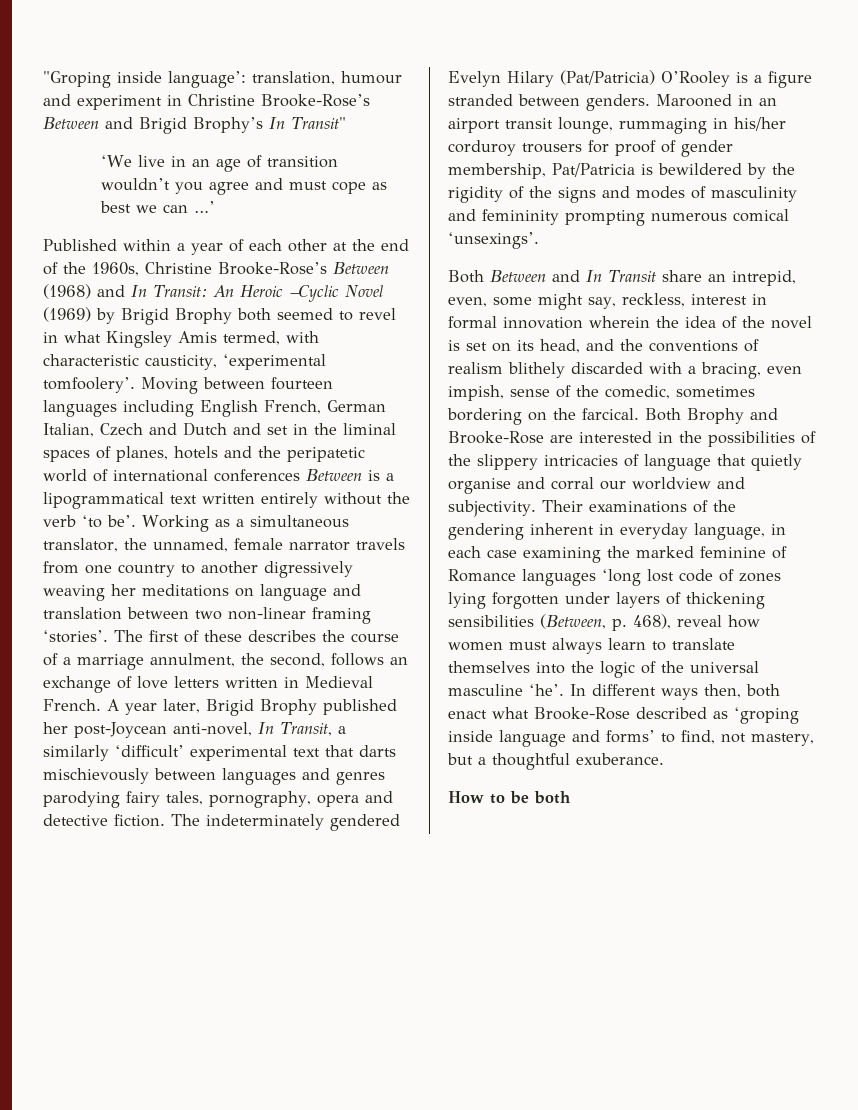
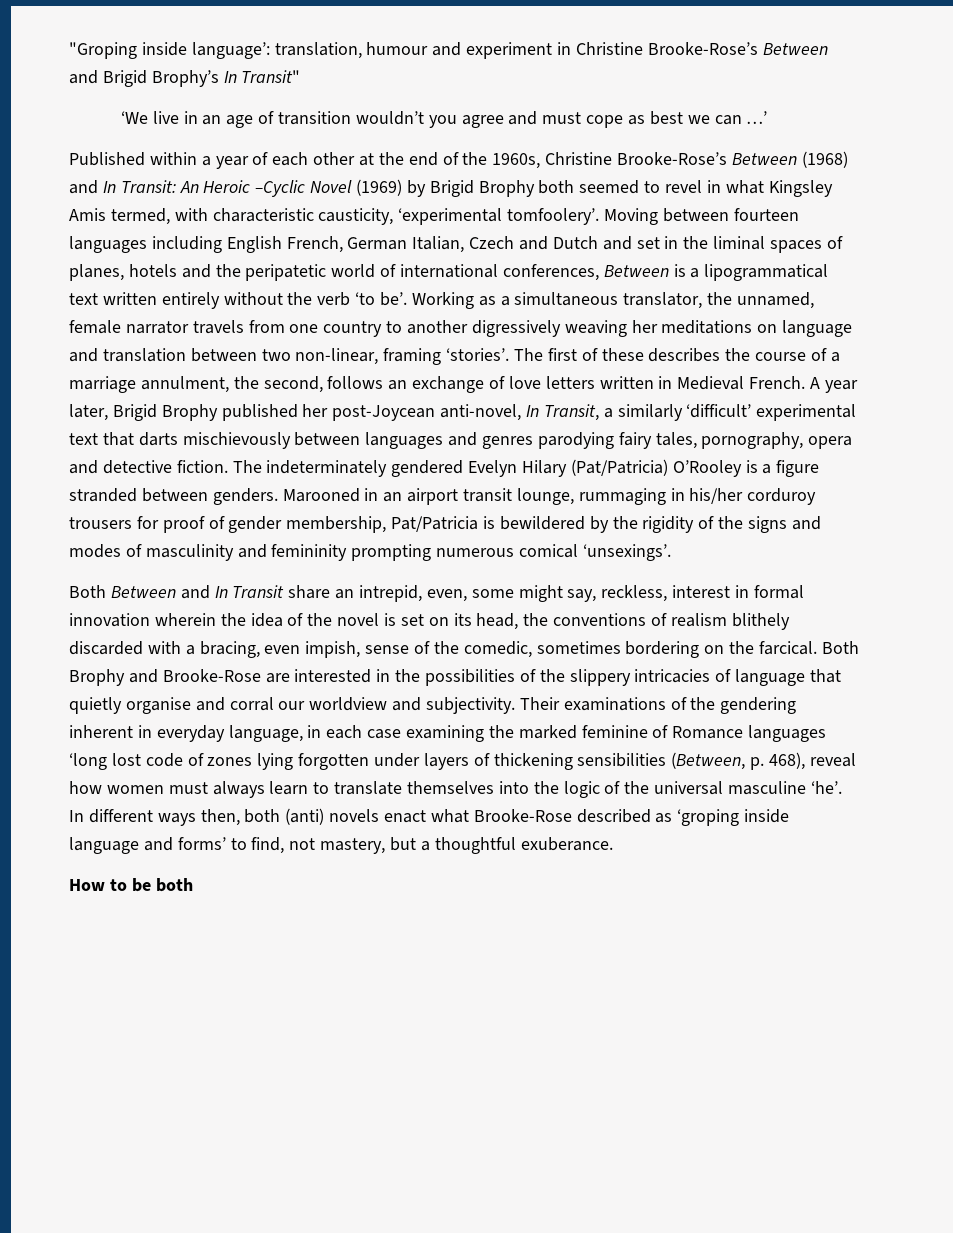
- Moving between fourteen languages including English French, German Italian, Czech and Dutch and set in the liminal spaces of planes, hotels and the peripatetic world of international conferences Between is a lipogrammatical text written entirely without the verb ‘to be’.
+ Moving between fourteen languages including English French, German Italian, Czech and Dutch and set in the liminal spaces of planes, hotels and the peripatetic world of international conferences, Between is a lipogrammatical text written entirely without the verb ‘to be’.
- Working as a simultaneous translator, the unnamed, female narrator travels from one country to another digressively weaving her meditations on language and translation between two non-linear framing ‘stories’.
+ Working as a simultaneous translator, the unnamed, female narrator travels from one country to another digressively weaving her meditations on language and translation between two non-linear, framing ‘stories’.
- Both Between and In Transit share an intrepid, even, some might say, reckless, interest in formal innovation wherein the idea of the novel is set on its head, and the conventions of realism blithely discarded with a bracing, even impish, sense of the comedic, sometimes bordering on the farcical.
+ Both Between and In Transit share an intrepid, even, some might say, reckless, interest in formal innovation wherein the idea of the novel is set on its head, the conventions of realism blithely discarded with a bracing, even impish, sense of the comedic, sometimes bordering on the farcical.
- In different ways then, both enact what Brooke-Rose described as ‘groping inside language and forms’ to find, not mastery, but a thoughtful exuberance.
+ In different ways then, both (anti) novels enact what Brooke-Rose described as ‘groping inside language and forms’ to find, not mastery, but a thoughtful exuberance.

